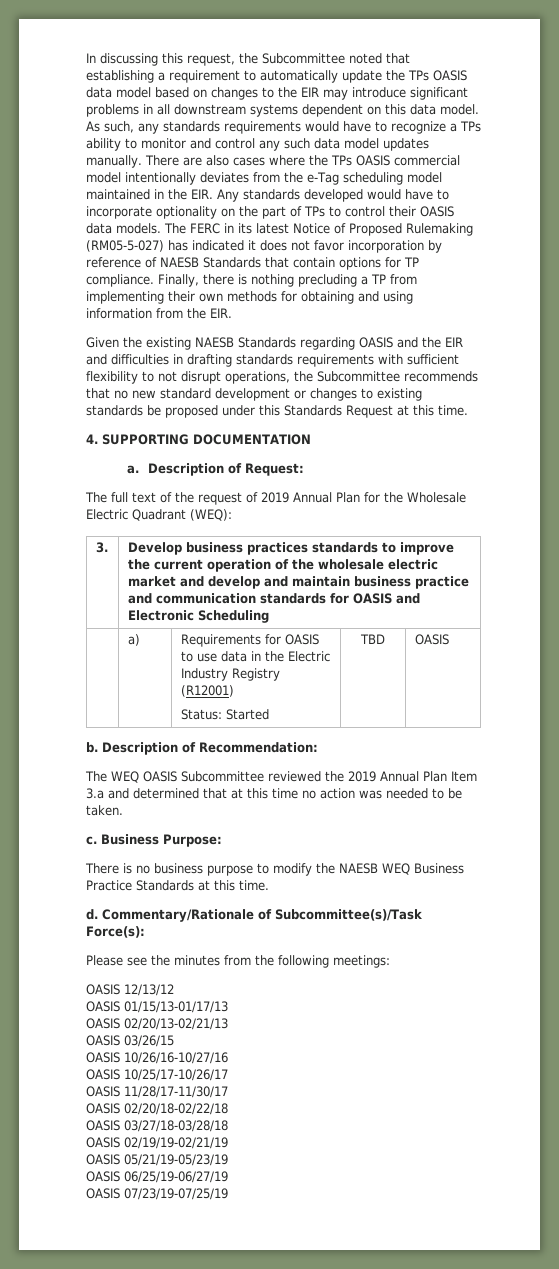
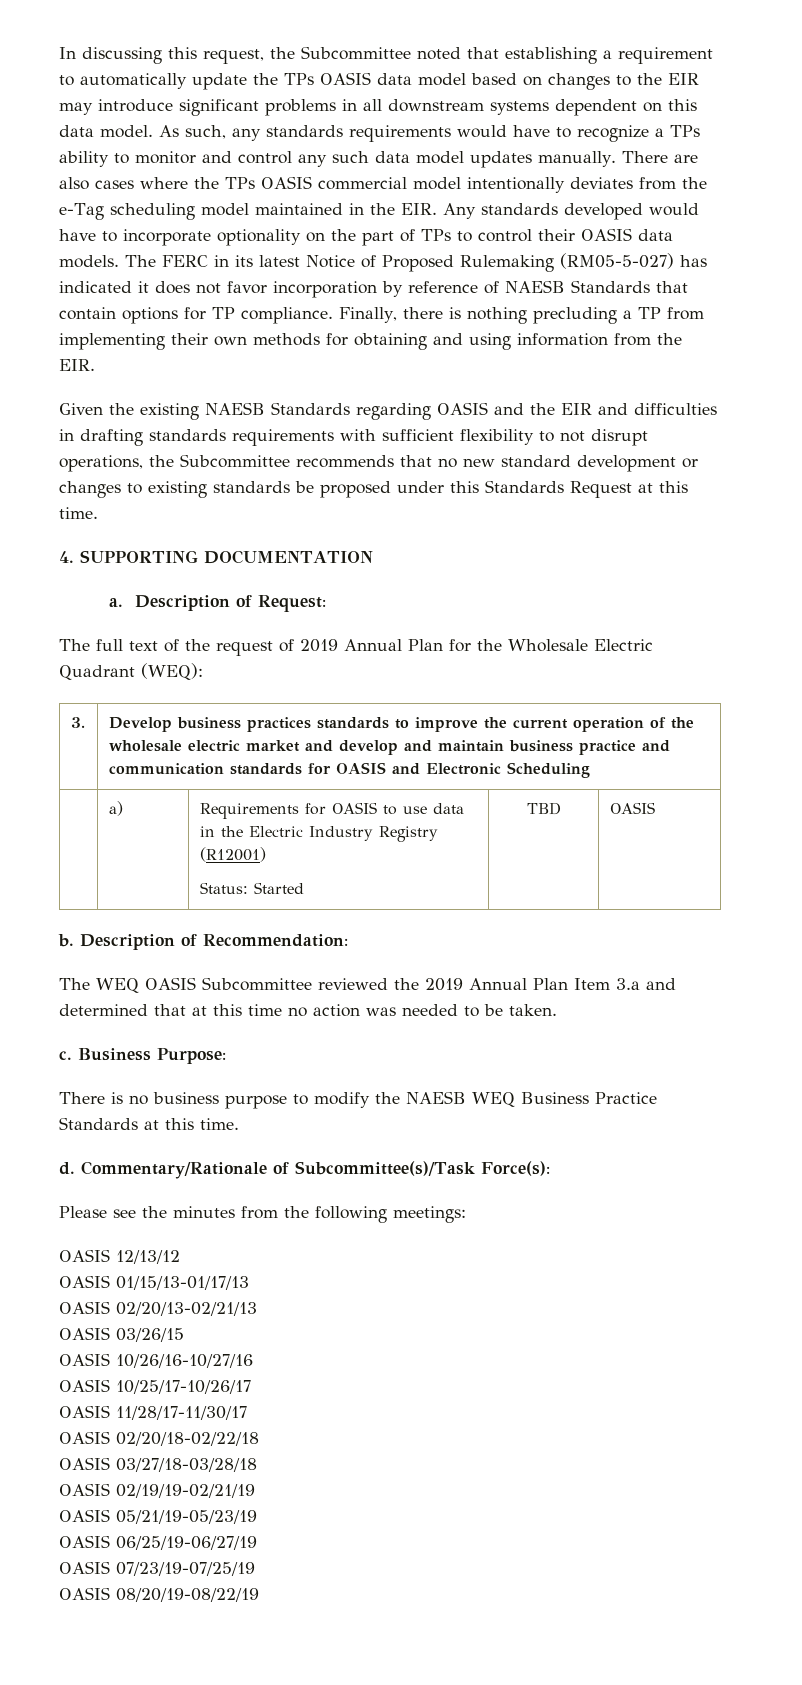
+ OASIS 08/20/19-08/22/19

